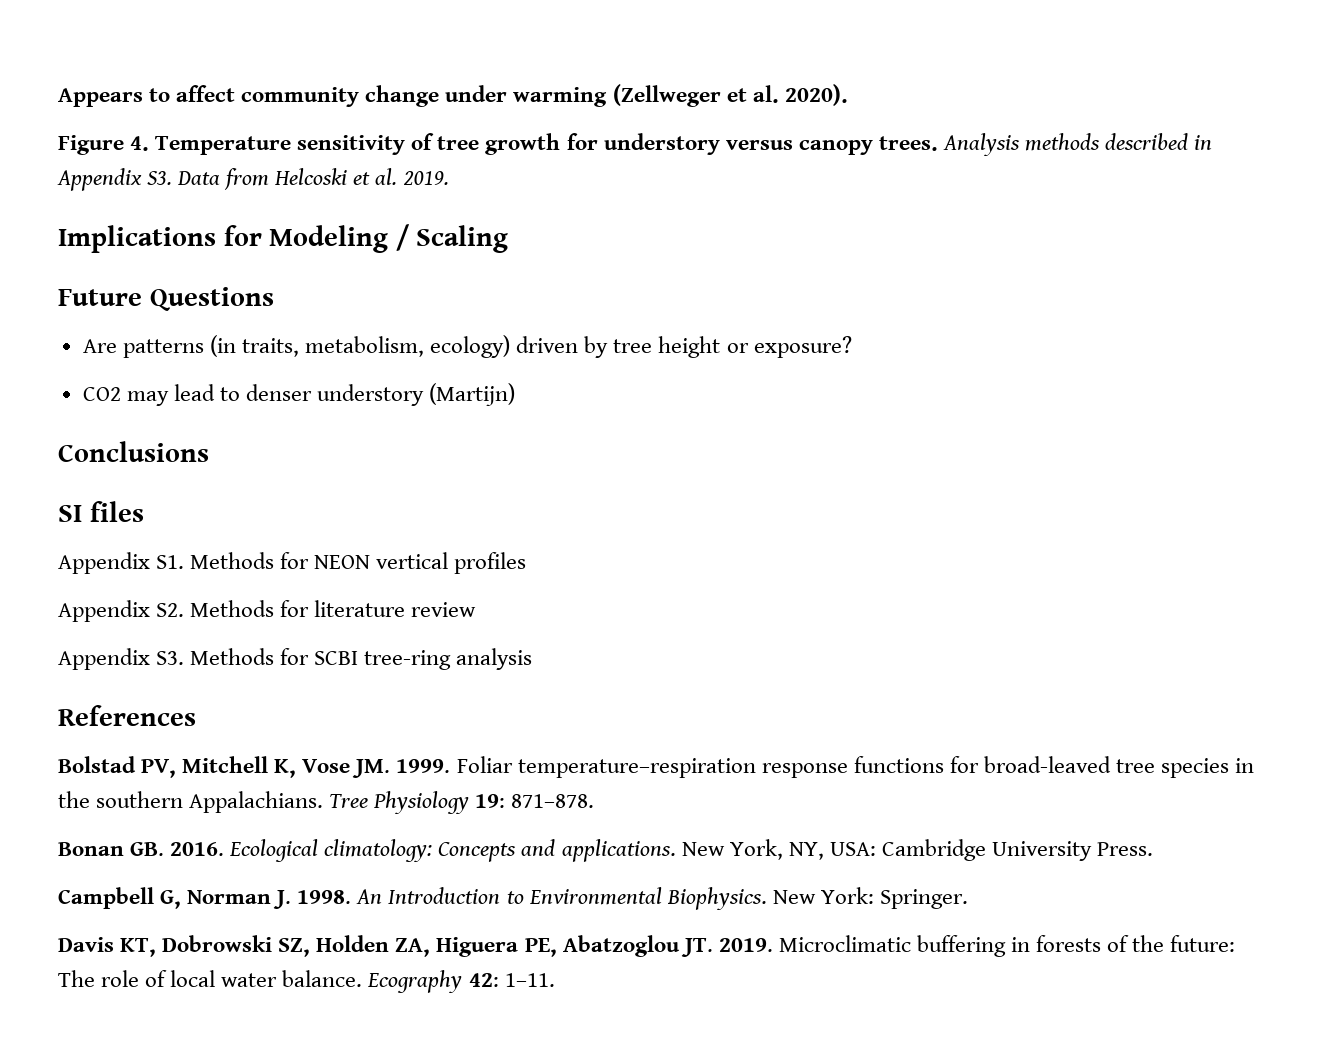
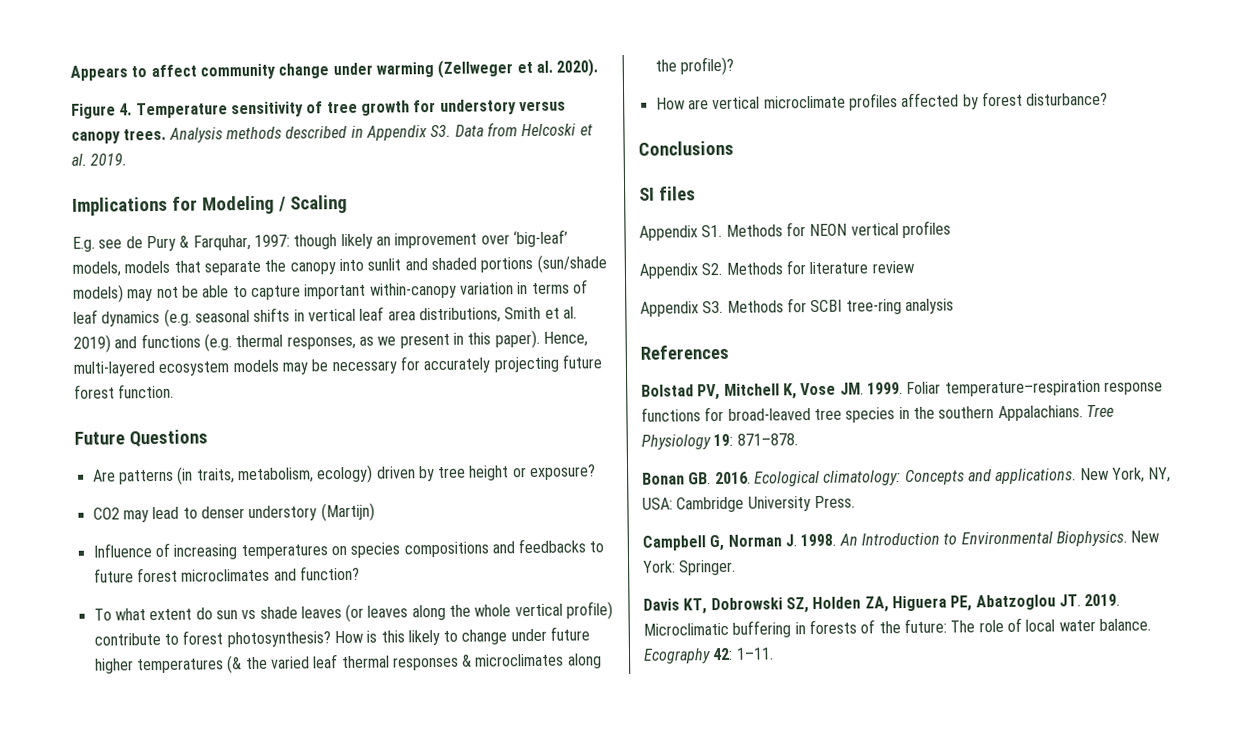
+ E.g. see de Pury & Farquhar, 1997: though likely an improvement over ‘big-leaf’ models, models that separate the canopy into sunlit and shaded portions (sun/shade models) may not be able to capture important within-canopy variation in terms of leaf dynamics (e.g. seasonal shifts in vertical leaf area distributions, Smith et al. 2019) and functions (e.g. thermal responses, as we present in this paper). Hence, multi-layered ecosystem models may be necessary for accurately projecting future forest function.
+ Influence of increasing temperatures on species compositions and feedbacks to future forest microclimates and function?
+ To what extent do sun vs shade leaves (or leaves along the whole vertical profile) contribute to forest photosynthesis? How is this likely to change under future higher temperatures (& the varied leaf thermal responses & microclimates along the profile)?
+ How are vertical microclimate profiles affected by forest disturbance?

